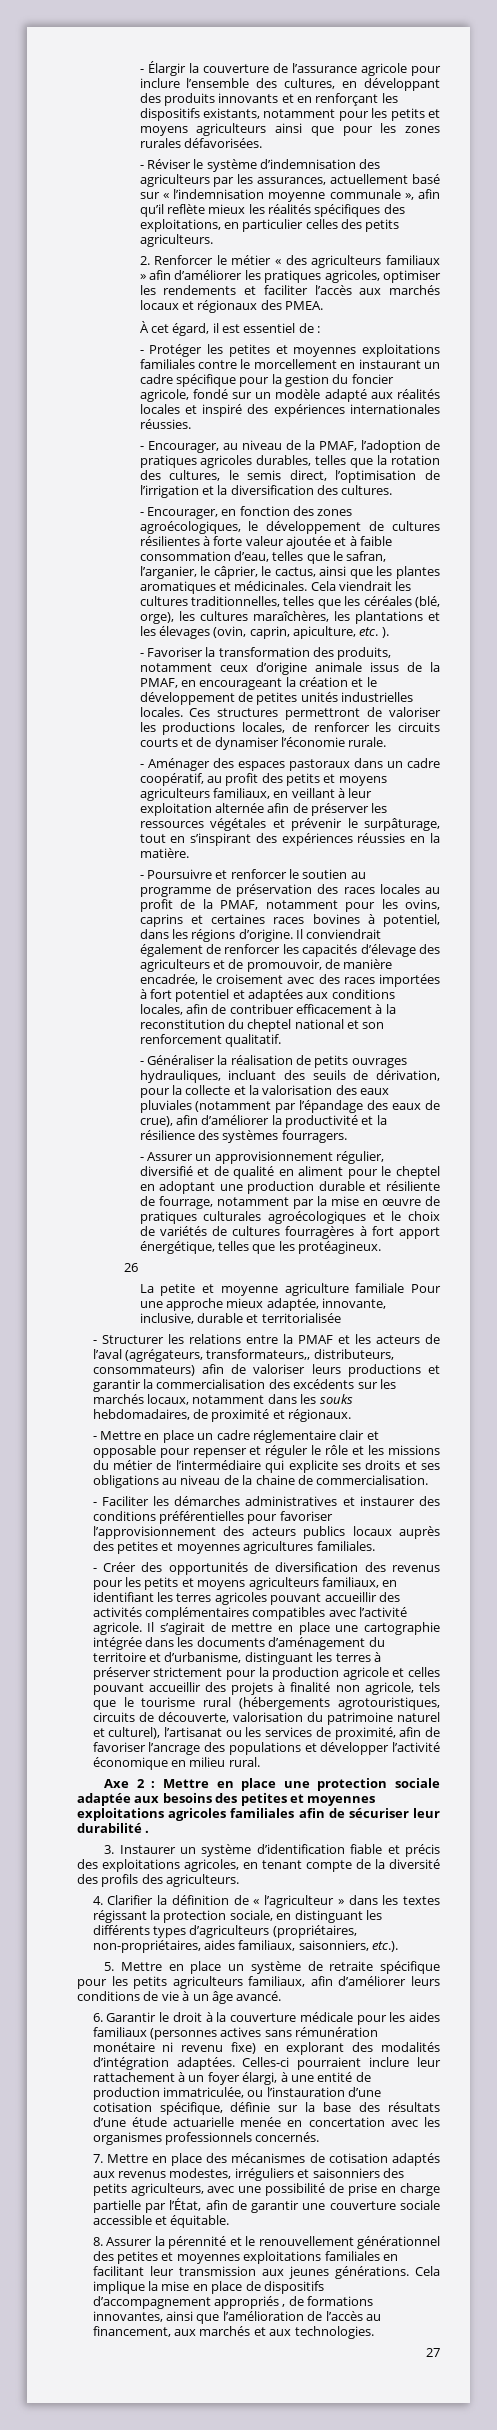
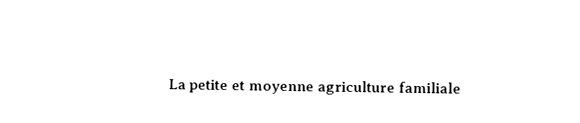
- - Élargir la couverture de l’assurance agricole pour inclure l’ensemble des cultures, en développant des produits innovants et en renforçant les dispositifs existants, notamment pour les petits et moyens agriculteurs ainsi que pour les zones rurales défavorisées.
- - Réviser le système d’indemnisation des agriculteurs par les assurances, actuellement basé sur « l’indemnisation moyenne communale », afin qu’il reflète mieux les réalités spécifiques des exploitations, en particulier celles des petits agriculteurs.
- 2. Renforcer le métier « des agriculteurs familiaux » afin d’améliorer les pratiques agricoles, optimiser les rendements et faciliter l’accès aux marchés locaux et régionaux des PMEA.
- À cet égard, il est essentiel de :
- - Protéger les petites et moyennes exploitations familiales contre le morcellement en instaurant un cadre spécifique pour la gestion du foncier agricole, fondé sur un modèle adapté aux réalités locales et inspiré des expériences internationales réussies.
- - Encourager, au niveau de la PMAF, l’adoption de pratiques agricoles durables, telles que la rotation des cultures, le semis direct, l’optimisation de l’irrigation et la diversification des cultures.
- - Encourager, en fonction des zones agroécologiques, le développement de cultures résilientes à forte valeur ajoutée et à faible consommation d’eau, telles que le safran, l’arganier, le câprier, le cactus, ainsi que les plantes aromatiques et médicinales. Cela viendrait les cultures traditionnelles, telles que les céréales (blé, orge), les cultures maraîchères, les plantations et les élevages (ovin, caprin, apiculture, etc. ).
- - Favoriser la transformation des produits, notamment ceux d’origine animale issus de la PMAF, en encourageant la création et le développement de petites unités industrielles locales. Ces structures permettront de valoriser les productions locales, de renforcer les circuits courts et de dynamiser l’économie rurale.
- - Aménager des espaces pastoraux dans un cadre coopératif, au profit des petits et moyens agriculteurs familiaux, en veillant à leur exploitation alternée afin de préserver les ressources végétales et prévenir le surpâturage, tout en s’inspirant des expériences réussies en la matière.
- - Poursuivre et renforcer le soutien au programme de préservation des races locales au profit de la PMAF, notamment pour les ovins, caprins et certaines races bovines à potentiel, dans les régions d’origine. Il conviendrait également de renforcer les capacités d’élevage des agriculteurs et de promouvoir, de manière encadrée, le croisement avec des races importées à fort potentiel et adaptées aux conditions locales, afin de contribuer efficacement à la reconstitution du cheptel national et son renforcement qualitatif.
- - Généraliser la réalisation de petits ouvrages hydrauliques, incluant des seuils de dérivation, pour la collecte et la valorisation des eaux pluviales (notamment par l’épandage des eaux de crue), afin d’améliorer la productivité et la résilience des systèmes fourragers.
- - Assurer un approvisionnement régulier, diversifié et de qualité en aliment pour le cheptel en adoptant une production durable et résiliente de fourrage, notamment par la mise en œuvre de pratiques culturales agroécologiques et le choix de variétés de cultures fourragères à fort apport énergétique, telles que les protéagineux.
- 26
- La petite et moyenne agriculture familiale Pour une approche mieux adaptée, innovante, inclusive, durable et territorialisée
- - Structurer les relations entre la PMAF et les acteurs de l’aval (agrégateurs, transformateurs,, distributeurs, consommateurs) afin de valoriser leurs productions et garantir la commercialisation des excédents sur les marchés locaux, notamment dans les souks hebdomadaires, de proximité et régionaux.
- - Mettre en place un cadre réglementaire clair et opposable pour repenser et réguler le rôle et les missions du métier de l’intermédiaire qui explicite ses droits et ses obligations au niveau de la chaine de commercialisation.
- - Faciliter les démarches administratives et instaurer des conditions préférentielles pour favoriser l’approvisionnement des acteurs publics locaux auprès des petites et moyennes agricultures familiales.
- - Créer des opportunités de diversification des revenus pour les petits et moyens agriculteurs familiaux, en identifiant les terres agricoles pouvant accueillir des activités complémentaires compatibles avec l’activité agricole. Il s’agirait de mettre en place une cartographie intégrée dans les documents d’aménagement du territoire et d’urbanisme, distinguant les terres à préserver strictement pour la production agricole et celles pouvant accueillir des projets à finalité non agricole, tels que le tourisme rural (hébergements agrotouristiques, circuits de découverte, valorisation du patrimoine naturel et culturel), l’artisanat ou les services de proximité, afin de favoriser l’ancrage des populations et développer l’activité économique en milieu rural.
- Axe 2 : Mettre en place une protection sociale adaptée aux besoins des petites et moyennes exploitations agricoles familiales afin de sécuriser leur durabilité .
- 3. Instaurer un système d’identification fiable et précis des exploitations agricoles, en tenant compte de la diversité des profils des agriculteurs.
- 4. Clarifier la définition de « l’agriculteur » dans les textes régissant la protection sociale, en distinguant les différents types d’agriculteurs (propriétaires, non-propriétaires, aides familiaux, saisonniers, etc.).
- 5. Mettre en place un système de retraite spécifique pour les petits agriculteurs familiaux, afin d’améliorer leurs conditions de vie à un âge avancé.
- 6. Garantir le droit à la couverture médicale pour les aides familiaux (personnes actives sans rémunération monétaire ni revenu fixe) en explorant des modalités d’intégration adaptées. Celles-ci pourraient inclure leur rattachement à un foyer élargi, à une entité de production immatriculée, ou l’instauration d’une cotisation spécifique, définie sur la base des résultats d’une étude actuarielle menée en concertation avec les organismes professionnels concernés.
- 7. Mettre en place des mécanismes de cotisation adaptés aux revenus modestes, irréguliers et saisonniers des petits agriculteurs, avec une possibilité de prise en charge partielle par l’État, afin de garantir une couverture sociale accessible et équitable.
- 8. Assurer la pérennité et le renouvellement générationnel des petites et moyennes exploitations familiales en facilitant leur transmission aux jeunes générations. Cela implique la mise en place de dispositifs d’accompagnement appropriés , de formations innovantes, ainsi que l’amélioration de l’accès au financement, aux marchés et aux technologies.
- 27
+ La petite et moyenne agriculture familiale

